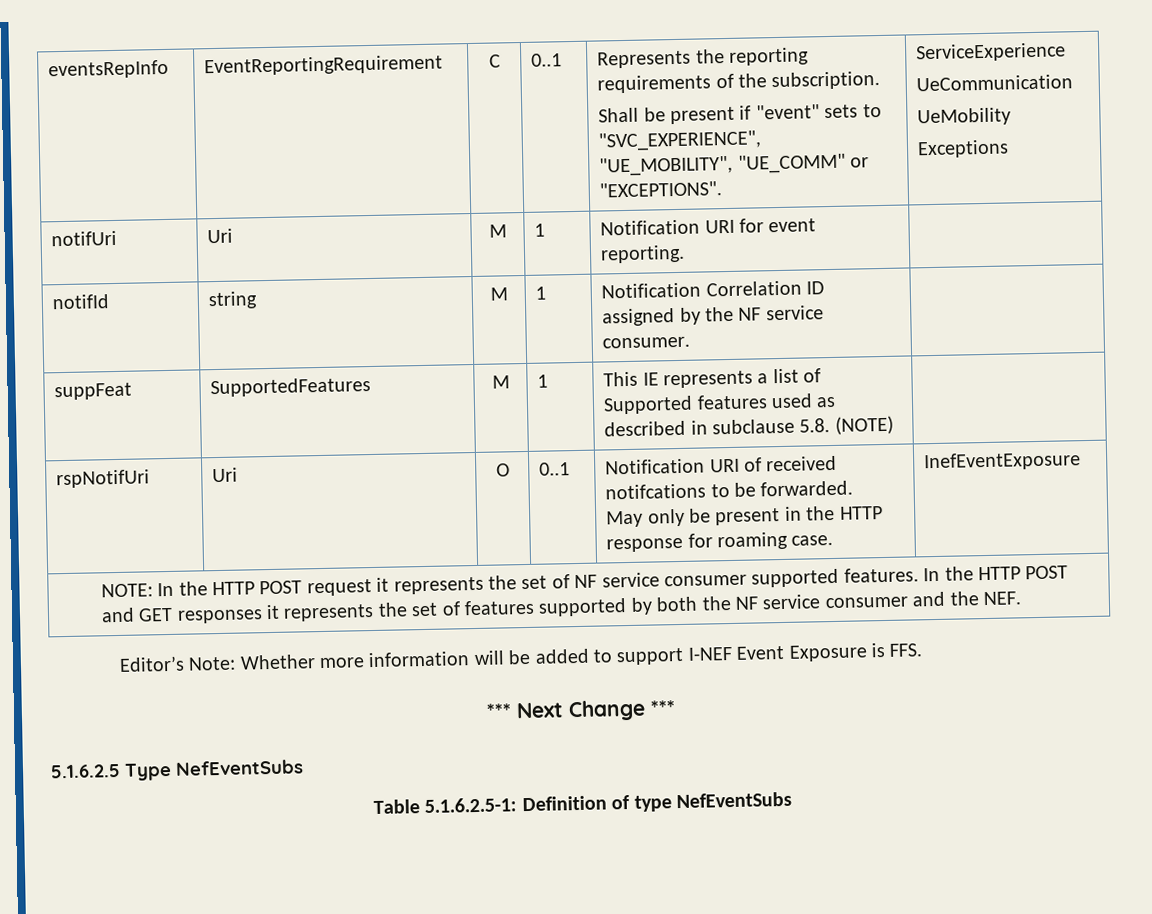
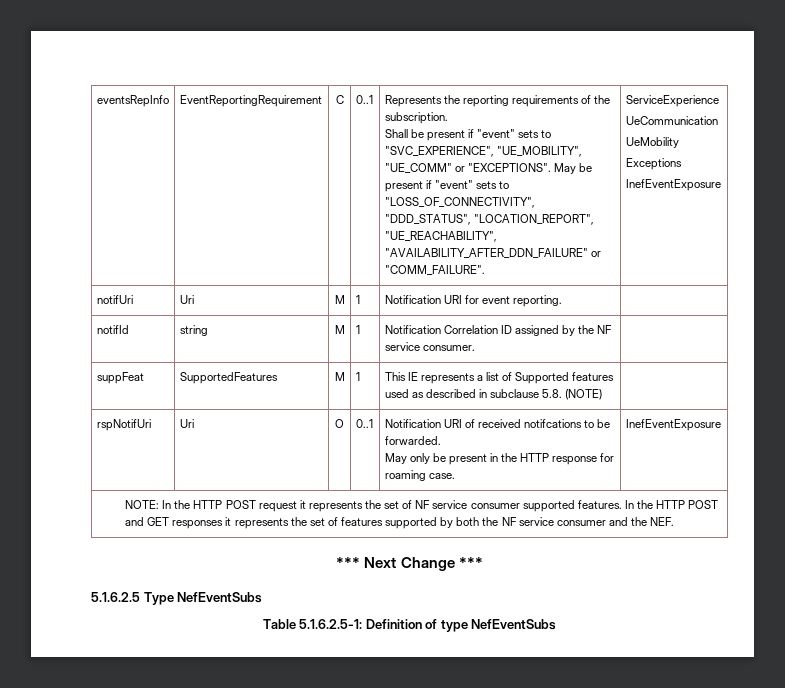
+ May be present if "event" sets to "LOSS_OF_CONNECTIVITY", "DDD_STATUS", "LOCATION_REPORT", "UE_REACHABILITY", "AVAILABILITY_AFTER_DDN_FAILURE" or "COMM_FAILURE".
  Exceptions
+ InefEventExposure
- Editor’s Note: Whether more information will be added to support I-NEF Event Exposure is FFS.

